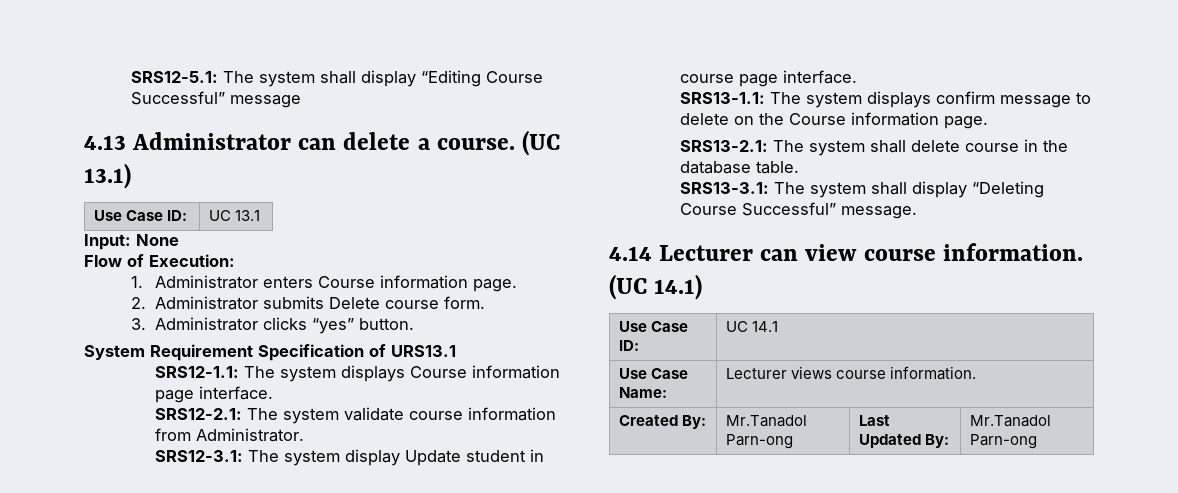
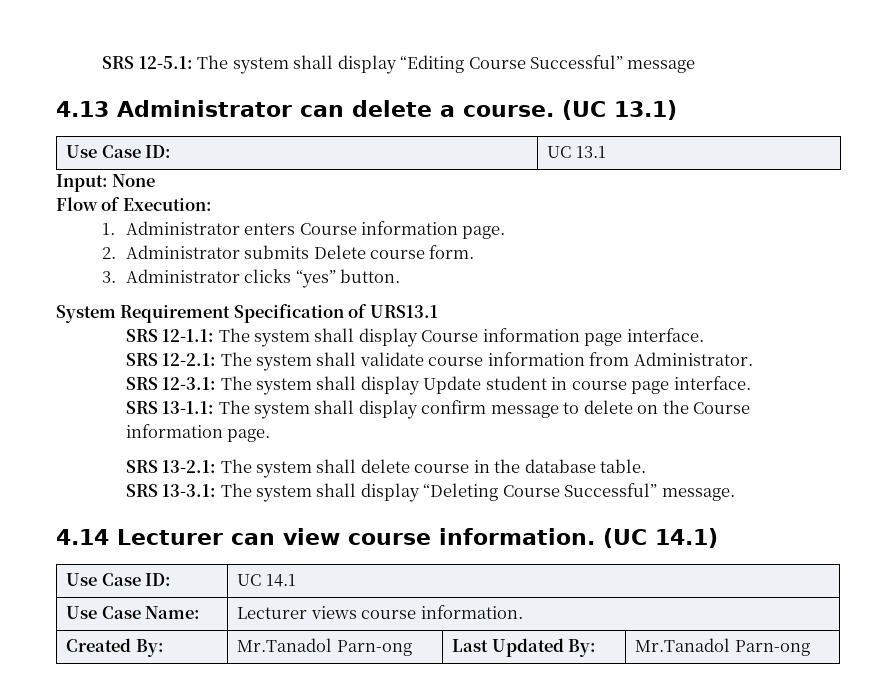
- SRS12-5.1: The system shall display “Editing Course Successful” message
+ SRS 12-5.1: The system shall display “Editing Course Successful” message
- SRS12-1.1: The system displays Course information page interface.
+ SRS 12-1.1: The system shall display Course information page interface.
- SRS12-2.1: The system validate course information from Administrator.
+ SRS 12-2.1: The system shall validate course information from Administrator.
- SRS12-3.1: The system display Update student in course page interface.
+ SRS 12-3.1: The system shall display Update student in course page interface.
- SRS13-1.1: The system displays confirm message to delete on the Course information page.
+ SRS 13-1.1: The system shall display confirm message to delete on the Course information page.
- SRS13-2.1: The system shall delete course in the database table.
+ SRS 13-2.1: The system shall delete course in the database table.
- SRS13-3.1: The system shall display “Deleting Course Successful” message.
+ SRS 13-3.1: The system shall display “Deleting Course Successful” message.

